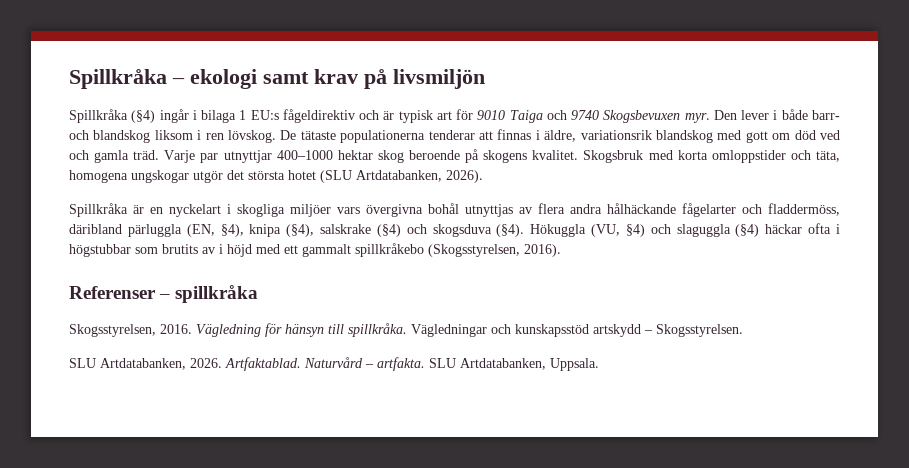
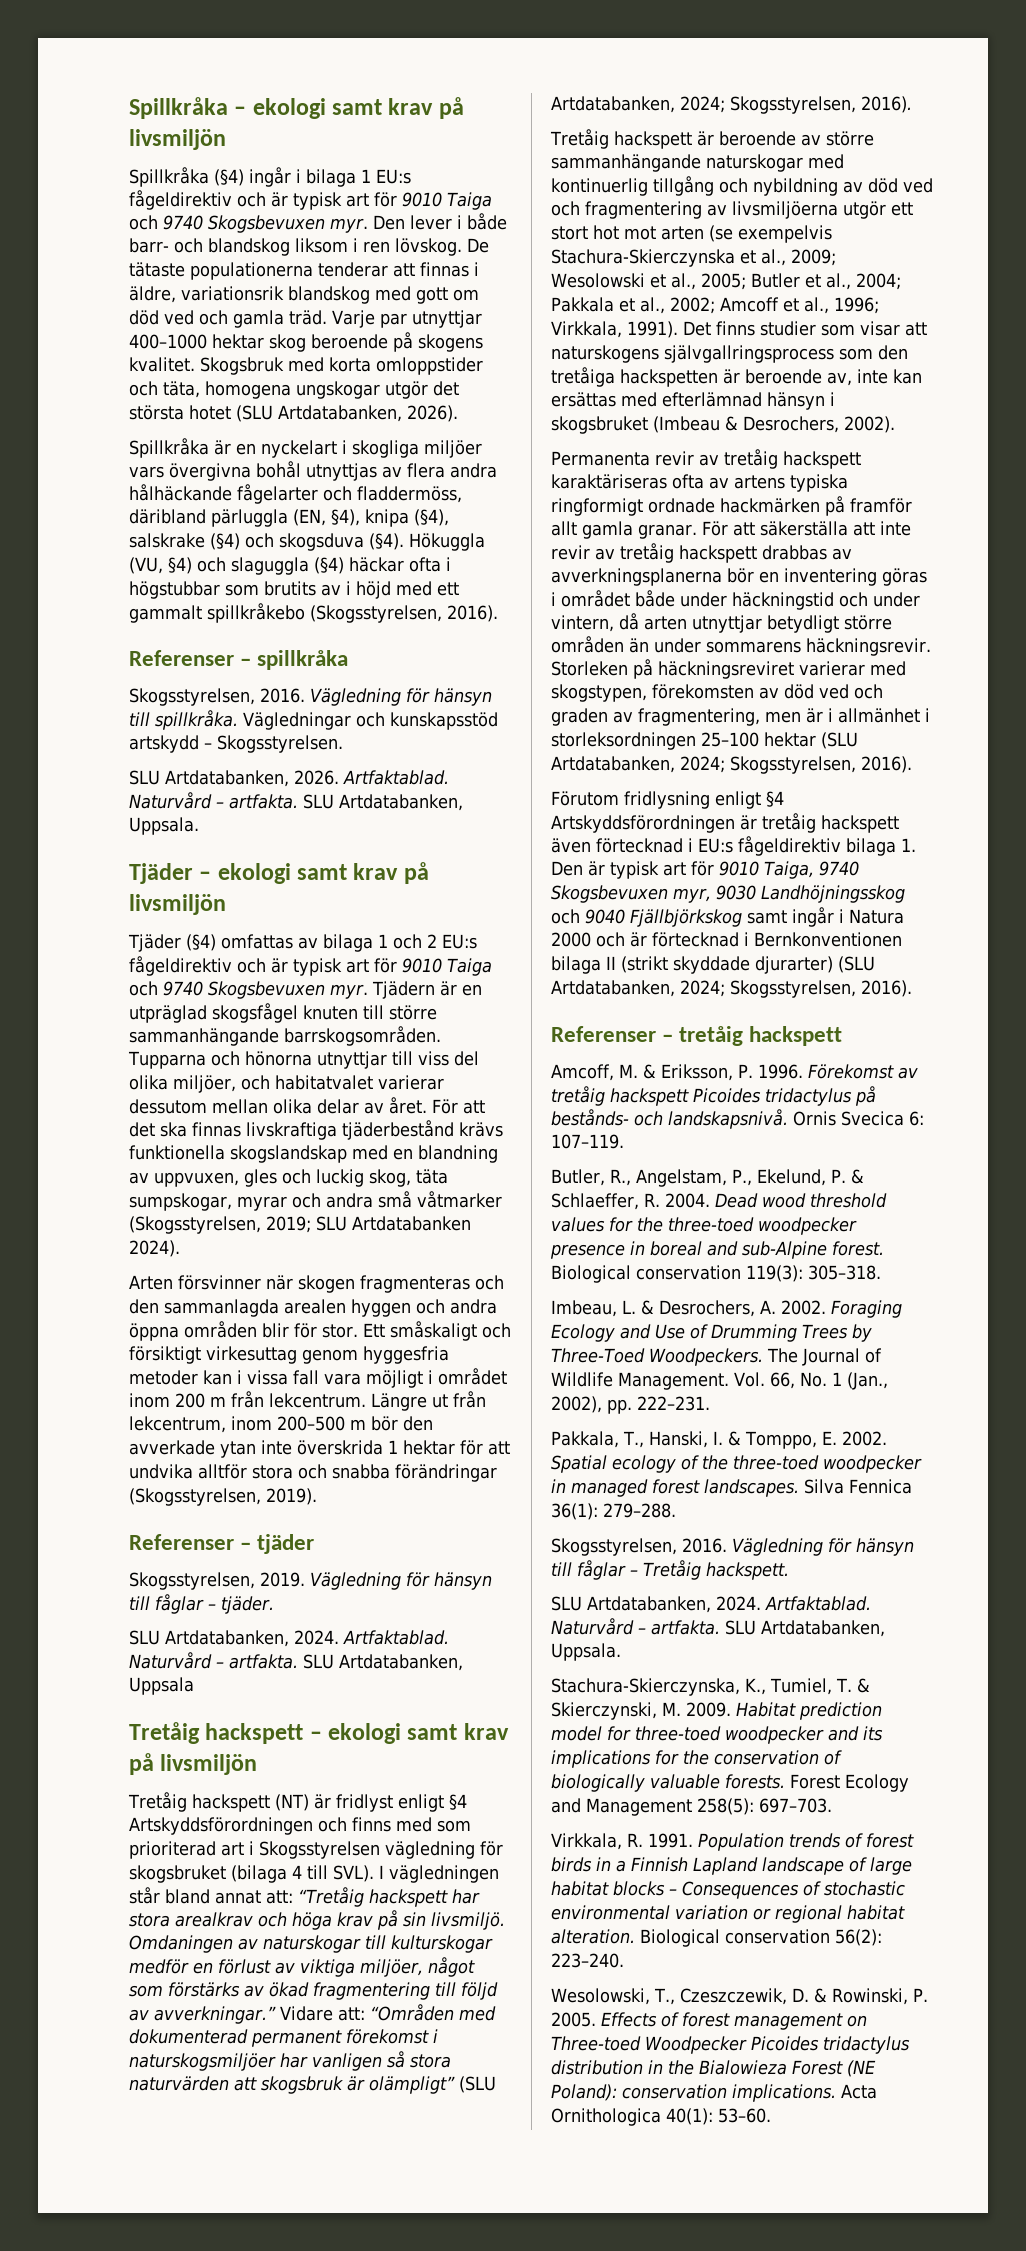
+ Tjäder – ekologi samt krav på livsmiljön
+ Tjäder (§4) omfattas av bilaga 1 och 2 EU:s fågeldirektiv och är typisk art för 9010 Taiga och 9740 Skogsbevuxen myr. Tjädern är en utpräglad skogsfågel knuten till större sammanhängande barrskogsområden. Tupparna och hönorna utnyttjar till viss del olika miljöer, och habitatvalet varierar dessutom mellan olika delar av året. För att det ska finnas livskraftiga tjäderbestånd krävs funktionella skogslandskap med en blandning av uppvuxen, gles och luckig skog, täta sumpskogar, myrar och andra små våtmarker (Skogsstyrelsen, 2019; SLU Artdatabanken 2024).
+ Arten försvinner när skogen fragmenteras och den sammanlagda arealen hyggen och andra öppna områden blir för stor. Ett småskaligt och försiktigt virkesuttag genom hyggesfria metoder kan i vissa fall vara möjligt i området inom 200 m från lekcentrum. Längre ut från lekcentrum, inom 200–500 m bör den avverkade ytan inte överskrida 1 hektar för att undvika alltför stora och snabba förändringar (Skogsstyrelsen, 2019).
+ Referenser – tjäder
+ Skogsstyrelsen, 2019. Vägledning för hänsyn till fåglar – tjäder.
+ SLU Artdatabanken, 2024. Artfaktablad. Naturvård – artfakta. SLU Artdatabanken, Uppsala
+ Tretåig hackspett – ekologi samt krav på livsmiljön
+ Tretåig hackspett (NT) är fridlyst enligt §4 Artskyddsförordningen och finns med som prioriterad art i Skogsstyrelsen vägledning för skogsbruket (bilaga 4 till SVL). I vägledningen står bland annat att: “Tretåig hackspett har stora arealkrav och höga krav på sin livsmiljö. Omdaningen av naturskogar till kulturskogar medför en förlust av viktiga miljöer, något som förstärks av ökad fragmentering till följd av avverkningar.” Vidare att: “Områden med dokumenterad permanent förekomst i naturskogsmiljöer har vanligen så stora naturvärden att skogsbruk är olämpligt” (SLU Artdatabanken, 2024; Skogsstyrelsen, 2016).
+ Tretåig hackspett är beroende av större sammanhängande naturskogar med kontinuerlig tillgång och nybildning av död ved och fragmentering av livsmiljöerna utgör ett stort hot mot arten (se exempelvis Stachura-Skierczynska et al., 2009; Wesolowski et al., 2005; Butler et al., 2004; Pakkala et al., 2002; Amcoff et al., 1996; Virkkala, 1991). Det finns studier som visar att naturskogens självgallringsprocess som den tretåiga hackspetten är beroende av, inte kan ersättas med efterlämnad hänsyn i skogsbruket (Imbeau & Desrochers, 2002).
+ Permanenta revir av tretåig hackspett karaktäriseras ofta av artens typiska ringformigt ordnade hackmärken på framför allt gamla granar. För att säkerställa att inte revir av tretåig hackspett drabbas av avverkningsplanerna bör en inventering göras i området både under häckningstid och under vintern, då arten utnyttjar betydligt större områden än under sommarens häckningsrevir. Storleken på häckningsreviret varierar med skogstypen, förekomsten av död ved och graden av fragmentering, men är i allmänhet i storleksordningen 25–100 hektar (SLU Artdatabanken, 2024; Skogsstyrelsen, 2016).
+ Förutom fridlysning enligt §4 Artskyddsförordningen är tretåig hackspett även förtecknad i EU:s fågeldirektiv bilaga 1. Den är typisk art för 9010 Taiga, 9740 Skogsbevuxen myr, 9030 Landhöjningsskog och 9040 Fjällbjörkskog samt ingår i Natura 2000 och är förtecknad i Bernkonventionen bilaga II (strikt skyddade djurarter) (SLU Artdatabanken, 2024; Skogsstyrelsen, 2016).
+ Referenser – tretåig hackspett
+ Amcoff, M. & Eriksson, P. 1996. Förekomst av tretåig hackspett Picoides tridactylus på bestånds- och landskapsnivå. Ornis Svecica 6: 107–119.
+ Butler, R., Angelstam, P., Ekelund, P. & Schlaeffer, R. 2004. Dead wood threshold values for the three-toed woodpecker presence in boreal and sub-Alpine forest. Biological conservation 119(3): 305–318.
+ Imbeau, L. & Desrochers, A. 2002. Foraging Ecology and Use of Drumming Trees by Three-Toed Woodpeckers. The Journal of Wildlife Management. Vol. 66, No. 1 (Jan., 2002), pp. 222–231.
+ Pakkala, T., Hanski, I. & Tomppo, E. 2002. Spatial ecology of the three-toed woodpecker in managed forest landscapes. Silva Fennica 36(1): 279–288.
+ Skogsstyrelsen, 2016. Vägledning för hänsyn till fåglar – Tretåig hackspett.
+ SLU Artdatabanken, 2024. Artfaktablad. Naturvård – artfakta. SLU Artdatabanken, Uppsala.
+ Stachura-Skierczynska, K., Tumiel, T. & Skierczynski, M. 2009. Habitat prediction model for three-toed woodpecker and its implications for the conservation of biologically valuable forests. Forest Ecology and Management 258(5): 697–703.
+ Virkkala, R. 1991. Population trends of forest birds in a Finnish Lapland landscape of large habitat blocks – Consequences of stochastic environmental variation or regional habitat alteration. Biological conservation 56(2): 223–240.
+ Wesolowski, T., Czeszczewik, D. & Rowinski, P. 2005. Effects of forest management on Three-toed Woodpecker Picoides tridactylus distribution in the Bialowieza Forest (NE Poland): conservation implications. Acta Ornithologica 40(1): 53–60.

